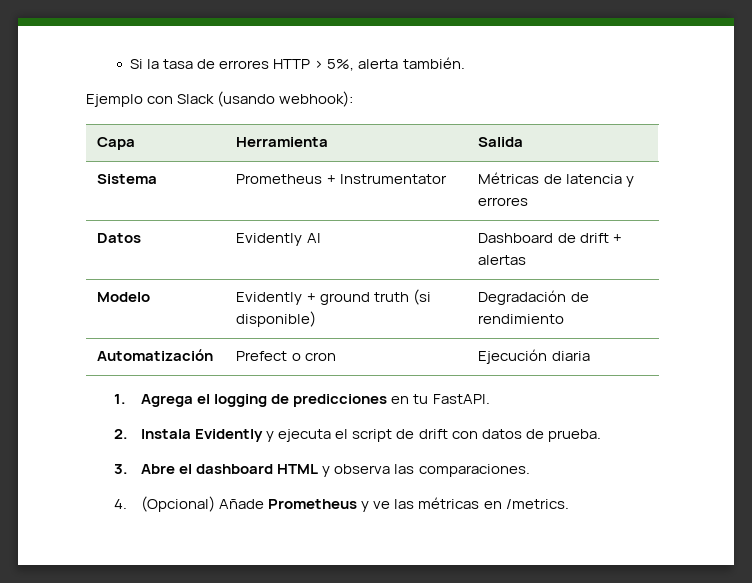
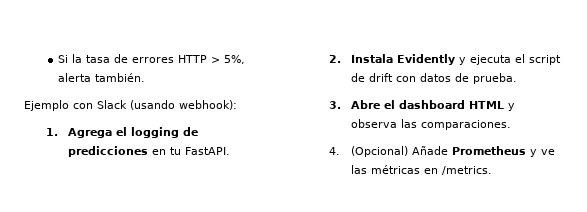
- Capa | Herramienta | Salida
- Sistema | Prometheus + Instrumentator | Métricas de latencia y errores
- Datos | Evidently AI | Dashboard de drift + alertas
- Modelo | Evidently + ground truth (si disponible) | Degradación de rendimiento
- Automatización | Prefect o cron | Ejecución diaria

